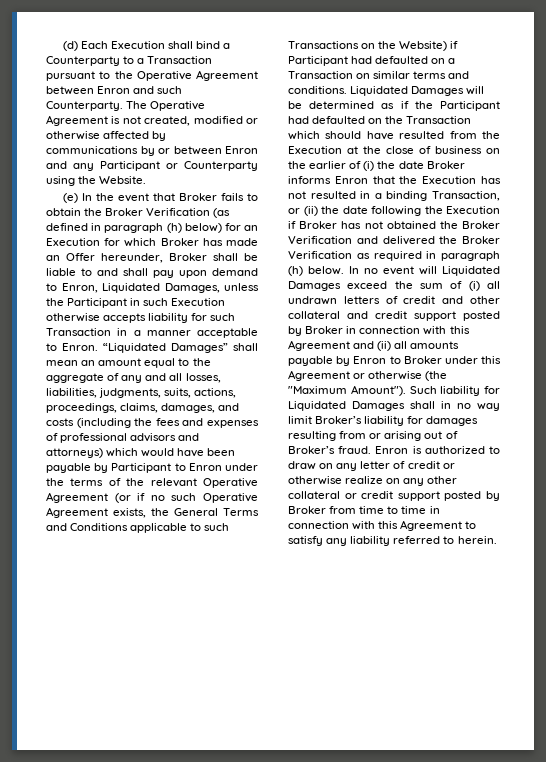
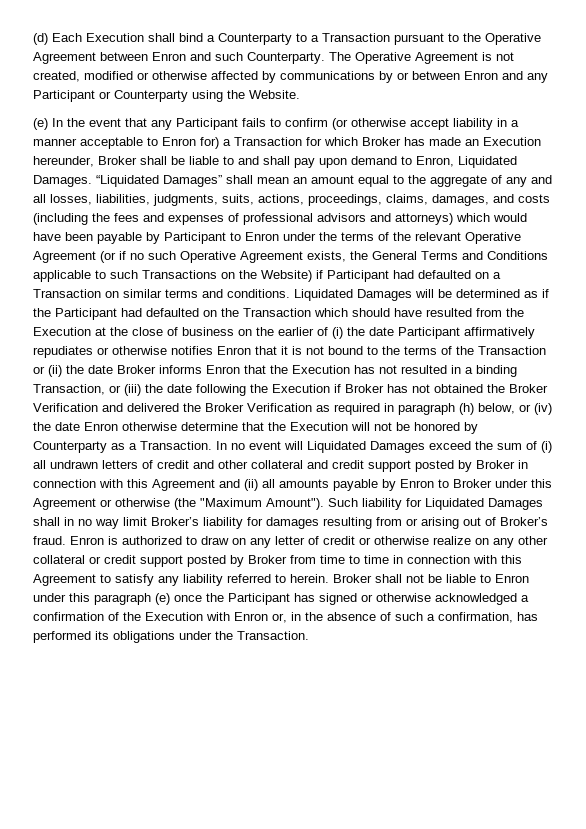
- (e) In the event that Broker fails to obtain the Broker Verification (as defined in paragraph (h) below) for an Execution for which Broker has made an Offer hereunder, Broker shall be liable to and shall pay upon demand to Enron, Liquidated Damages, unless the Participant in such Execution otherwise accepts liability for such Transaction in a manner acceptable to Enron.
+ (e) In the event that any Participant fails to confirm (or otherwise accept liability in a manner acceptable to Enron for) a Transaction for which Broker has made an Execution hereunder, Broker shall be liable to and shall pay upon demand to Enron, Liquidated Damages.
- Liquidated Damages will be determined as if the Participant had defaulted on the Transaction which should have resulted from the Execution at the close of business on the earlier of (i) the date Broker informs Enron that the Execution has not resulted in a binding Transaction, or (ii) the date following the Execution if Broker has not obtained the Broker Verification and delivered the Broker Verification as required in paragraph (h) below.
+ Liquidated Damages will be determined as if the Participant had defaulted on the Transaction which should have resulted from the Execution at the close of business on the earlier of (i) the date Participant affirmatively repudiates or otherwise notifies Enron that it is not bound to the terms of the Transaction or (ii) the date Broker informs Enron that the Execution has not resulted in a binding Transaction, or (iii) the date following the Execution if Broker has not obtained the Broker Verification and delivered the Broker Verification as required in paragraph (h) below, or (iv) the date Enron otherwise determine that the Execution will not be honored by Counterparty as a Transaction.
+ Broker shall not be liable to Enron under this paragraph (e) once the Participant has signed or otherwise acknowledged a confirmation of the Execution with Enron or, in the absence of such a confirmation, has performed its obligations under the Transaction.

